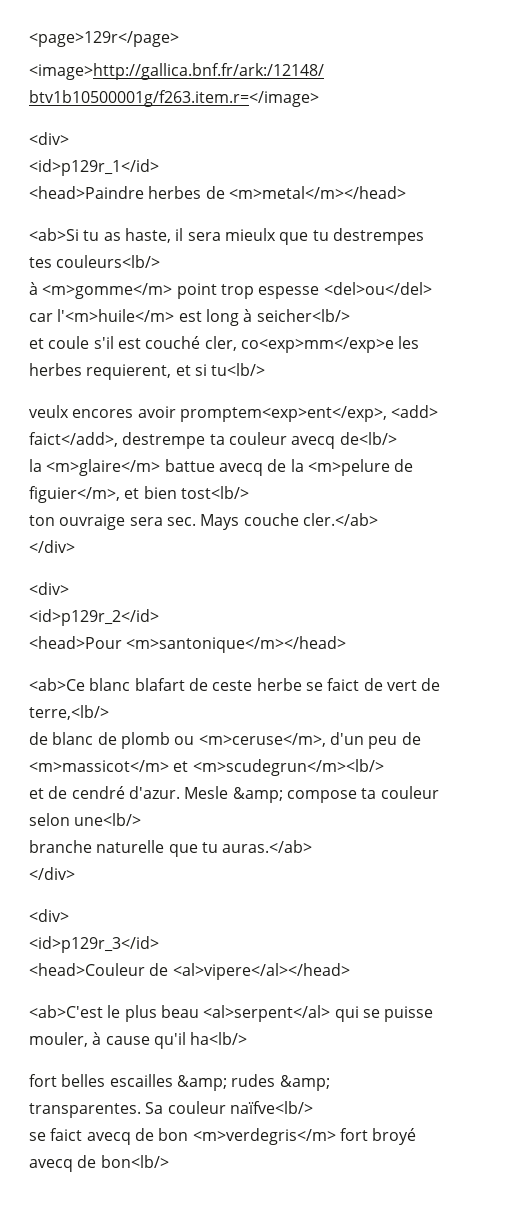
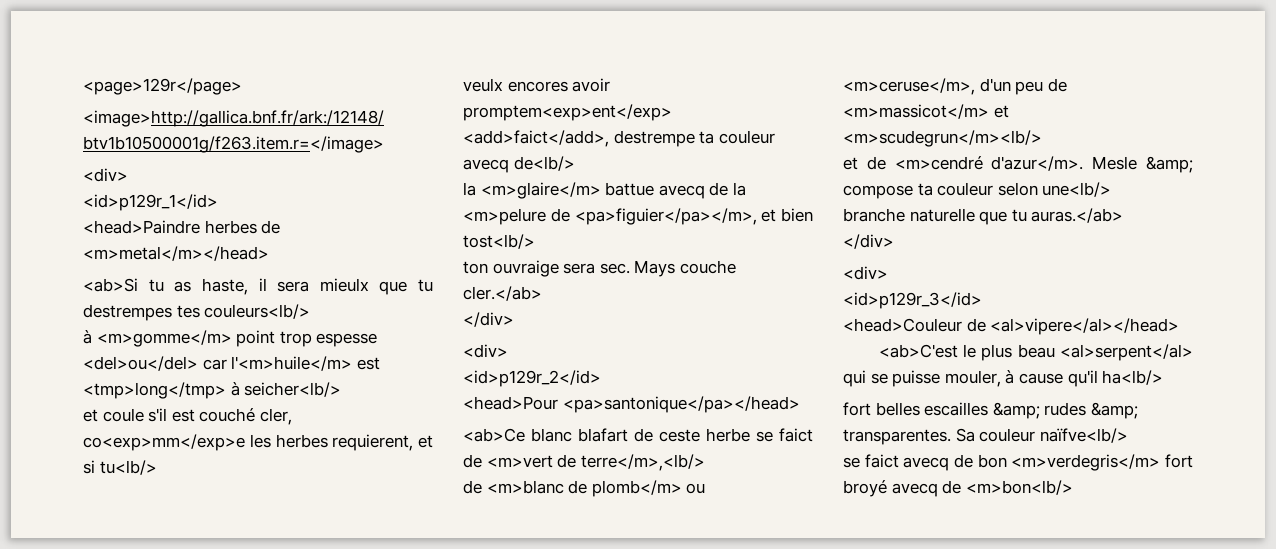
- à <m>gomme</m> point trop espesse <del>ou</del> car l'<m>huile</m> est long à seicher<lb/>
+ à <m>gomme</m> point trop espesse <del>ou</del> car l'<m>huile</m> est <tmp>long</tmp> à seicher<lb/>
- veulx encores avoir promptem<exp>ent</exp>, <add> faict</add>, destrempe ta couleur avecq de<lb/>
+ veulx encores avoir promptem<exp>ent</exp> <add>faict</add>, destrempe ta couleur avecq de<lb/>
- la <m>glaire</m> battue avecq de la <m>pelure de figuier</m>, et bien tost<lb/>
+ la <m>glaire</m> battue avecq de la <m>pelure de <pa>figuier</pa></m>, et bien tost<lb/>
- <head>Pour <m>santonique</m></head>
+ <head>Pour <pa>santonique</pa></head>
- <ab>Ce blanc blafart de ceste herbe se faict de vert de terre,<lb/>
- de blanc de plomb ou <m>ceruse</m>, d'un peu de <m>massicot</m> et <m>scudegrun</m><lb/>
+ <ab>Ce blanc blafart de ceste herbe se faict de <m>vert de terre</m>,<lb/>
+ de <m>blanc de plomb</m> ou <m>ceruse</m>, d'un peu de <m>massicot</m> et <m>scudegrun</m><lb/>
- et de cendré d'azur.
+ et de <m>cendré d'azur</m>.
- se faict avecq de bon <m>verdegris</m> fort broyé avecq de bon<lb/>
+ se faict avecq de bon <m>verdegris</m> fort broyé avecq de <m>bon<lb/>

